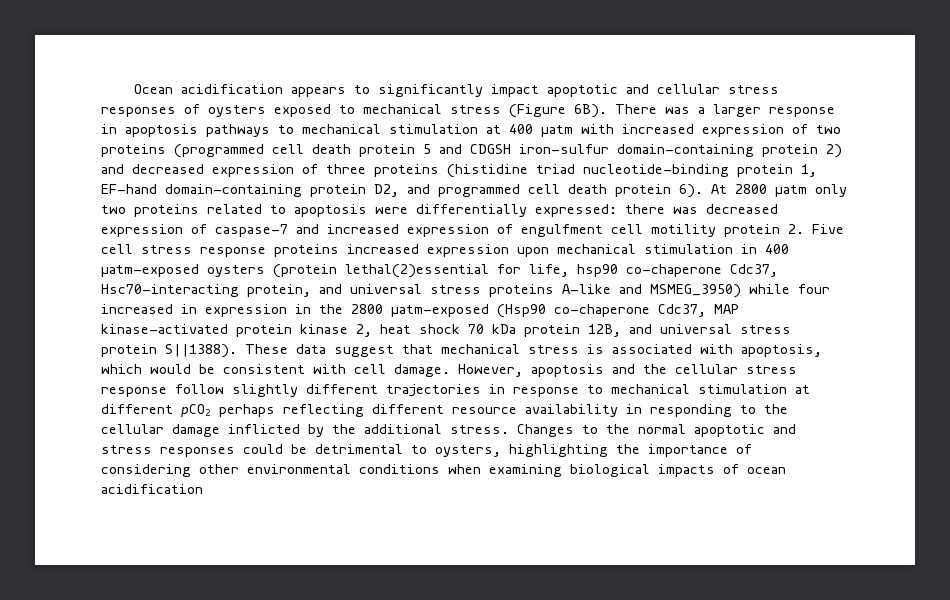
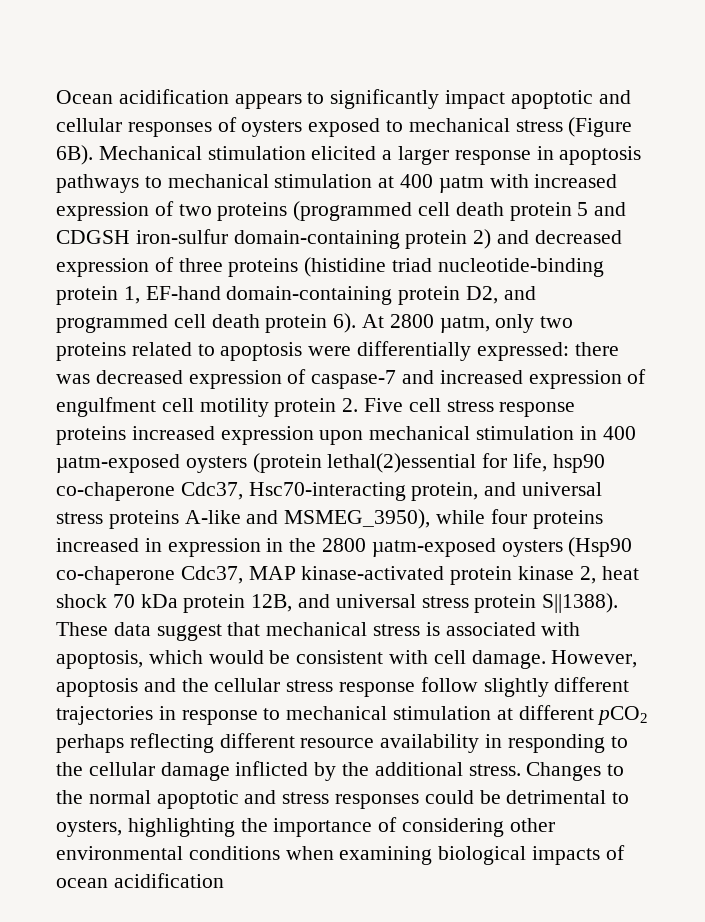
- Ocean acidification appears to significantly impact apoptotic and cellular stress responses of oysters exposed to mechanical stress (Figure 6B).
+ Ocean acidification appears to significantly impact apoptotic and cellular responses of oysters exposed to mechanical stress (Figure 6B).
- There was a larger response in apoptosis pathways to mechanical stimulation at 400 µatm with increased expression of two proteins (programmed cell death protein 5 and CDGSH iron-sulfur domain-containing protein 2) and decreased expression of three proteins (histidine triad nucleotide-binding protein 1, EF-hand domain-containing protein D2, and programmed cell death protein 6).
+ Mechanical stimulation elicited a larger response in apoptosis pathways to mechanical stimulation at 400 µatm with increased expression of two proteins (programmed cell death protein 5 and CDGSH iron-sulfur domain-containing protein 2) and decreased expression of three proteins (histidine triad nucleotide-binding protein 1, EF-hand domain-containing protein D2, and programmed cell death protein 6).
- At 2800 µatm only two proteins related to apoptosis were differentially expressed:
+ At 2800 µatm, only two proteins related to apoptosis were differentially expressed:
- there was decreased expression of caspase-7 and increased expression of engulfment cell motility protein 2. Five cell stress response proteins increased expression upon mechanical stimulation in 400 µatm-exposed oysters (protein lethal(2)essential for life, hsp90 co-chaperone Cdc37, Hsc70-interacting protein, and universal stress proteins A-like and MSMEG_3950) while four increased in expression in the 2800 µatm-exposed (Hsp90 co-chaperone Cdc37, MAP kinase-activated protein kinase 2, heat shock 70 kDa protein 12B, and universal stress protein S||1388).
+ there was decreased expression of caspase-7 and increased expression of engulfment cell motility protein 2. Five cell stress response proteins increased expression upon mechanical stimulation in 400 µatm-exposed oysters (protein lethal(2)essential for life, hsp90 co-chaperone Cdc37, Hsc70-interacting protein, and universal stress proteins A-like and MSMEG_3950), while four proteins increased in expression in the 2800 µatm-exposed oysters (Hsp90 co-chaperone Cdc37, MAP kinase-activated protein kinase 2, heat shock 70 kDa protein 12B, and universal stress protein S||1388).

